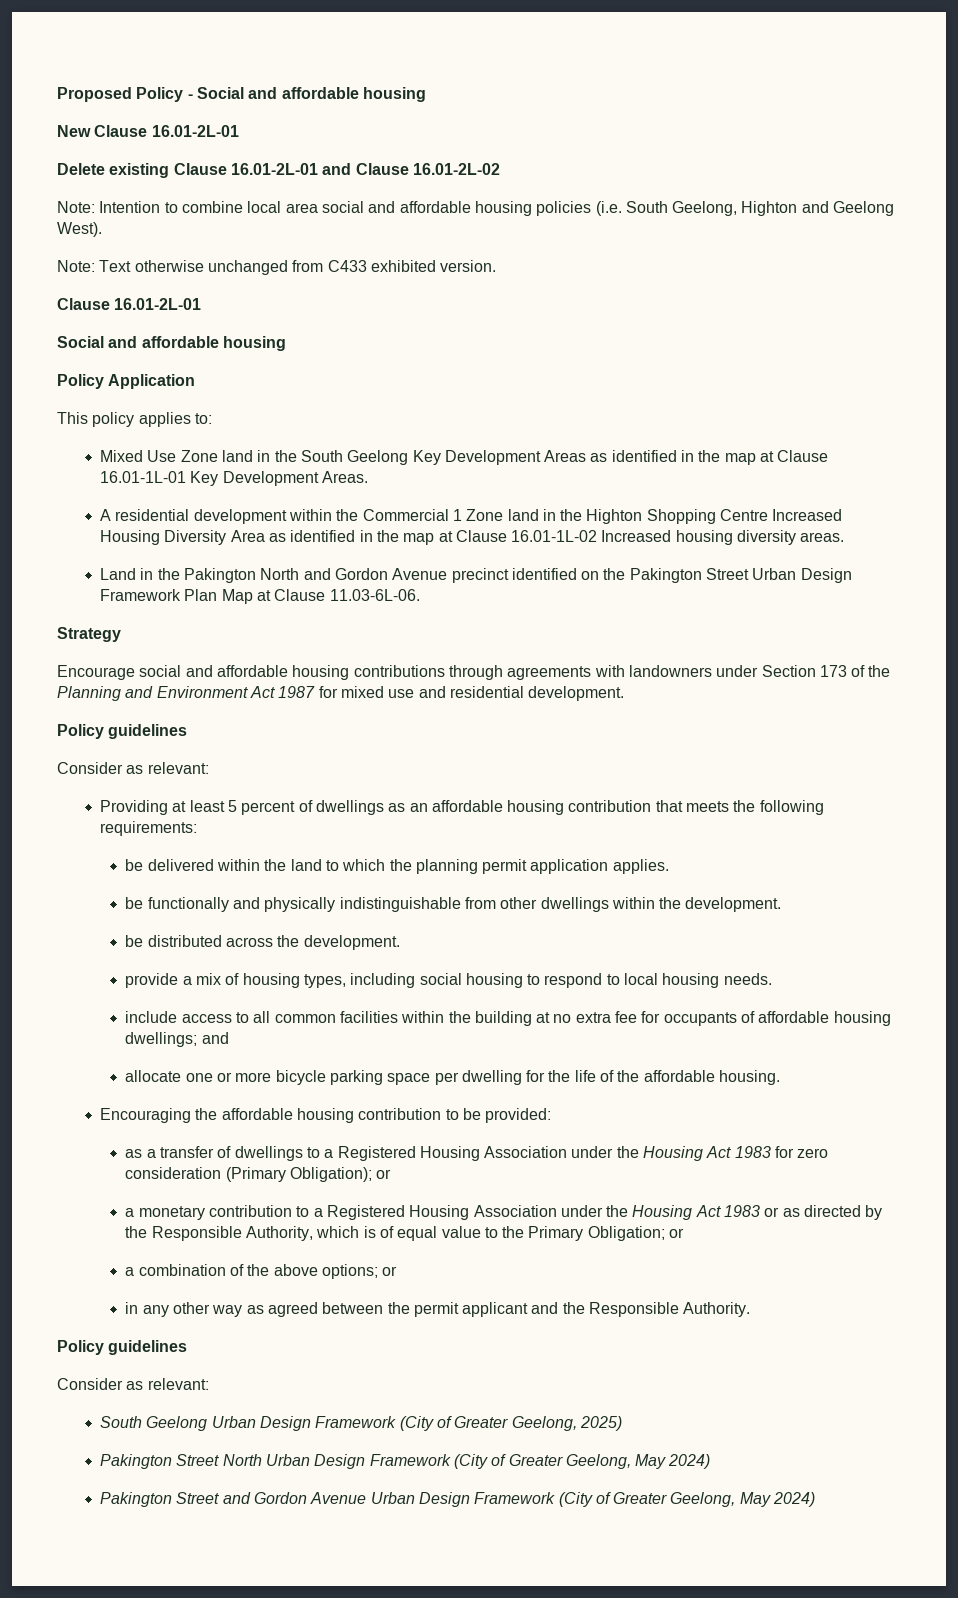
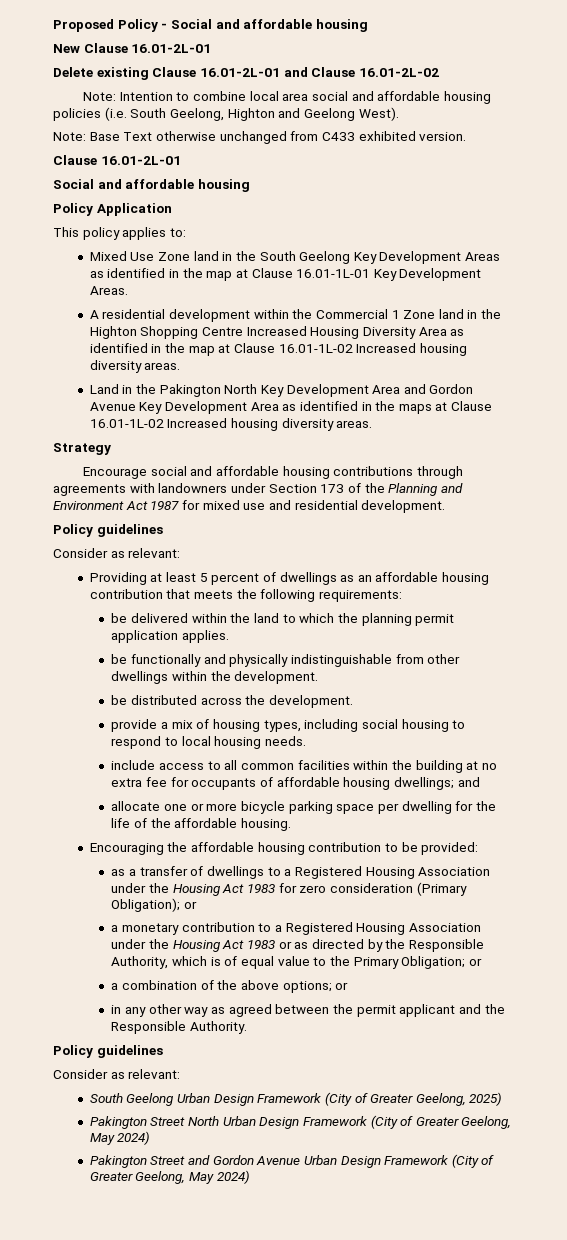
- Note: Text otherwise unchanged from C433 exhibited version.
+ Note: Base Text otherwise unchanged from C433 exhibited version.
- Land in the Pakington North and Gordon Avenue precinct identified on the Pakington Street Urban Design Framework Plan Map at Clause 11.03-6L-06.
+ Land in the Pakington North Key Development Area and Gordon Avenue Key Development Area as identified in the maps at Clause 16.01-1L-02 Increased housing diversity areas.

